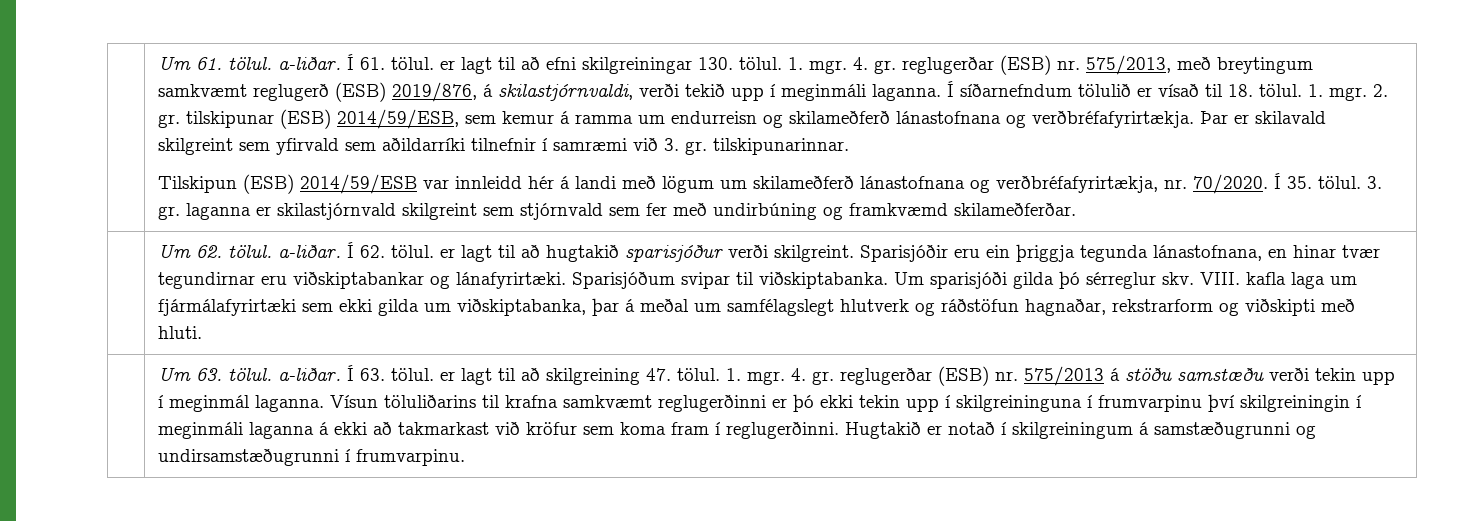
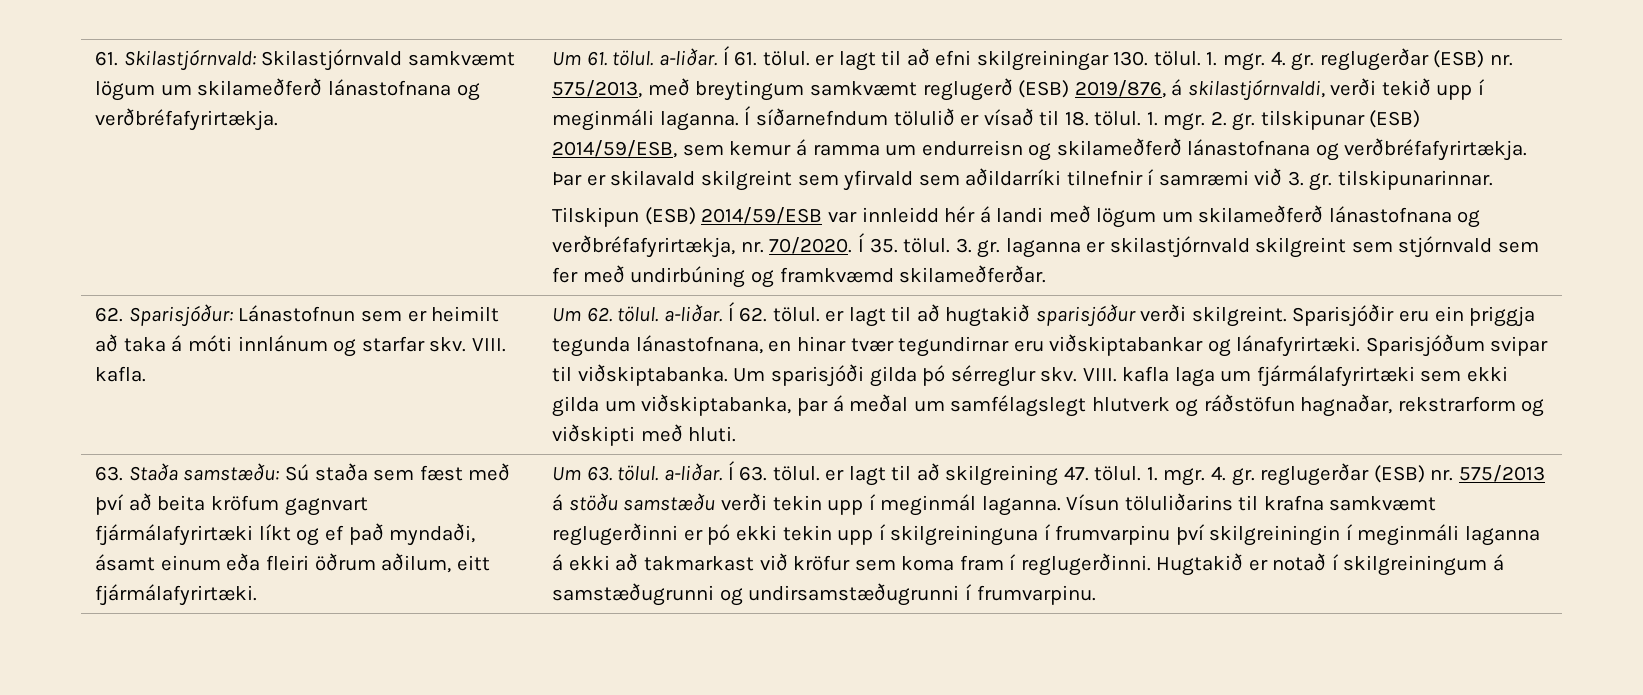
+ 61. Skilastjórnvald: Skilastjórnvald samkvæmt lögum um skilameðferð lánastofnana og verðbréfafyrirtækja.
+ 62. Sparisjóður: Lánastofnun sem er heimilt að taka á móti innlánum og starfar skv. VIII. kafla.
+ 63. Staða samstæðu: Sú staða sem fæst með því að beita kröfum gagnvart fjármálafyrirtæki líkt og ef það myndaði, ásamt einum eða fleiri öðrum aðilum, eitt fjármálafyrirtæki.

